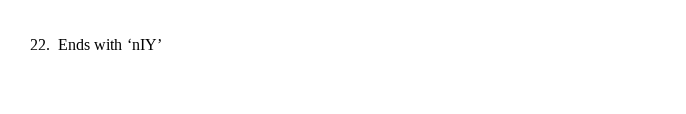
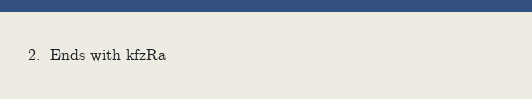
- 22. Ends with ‘nIY’
+ 2. Ends with kfzRa

